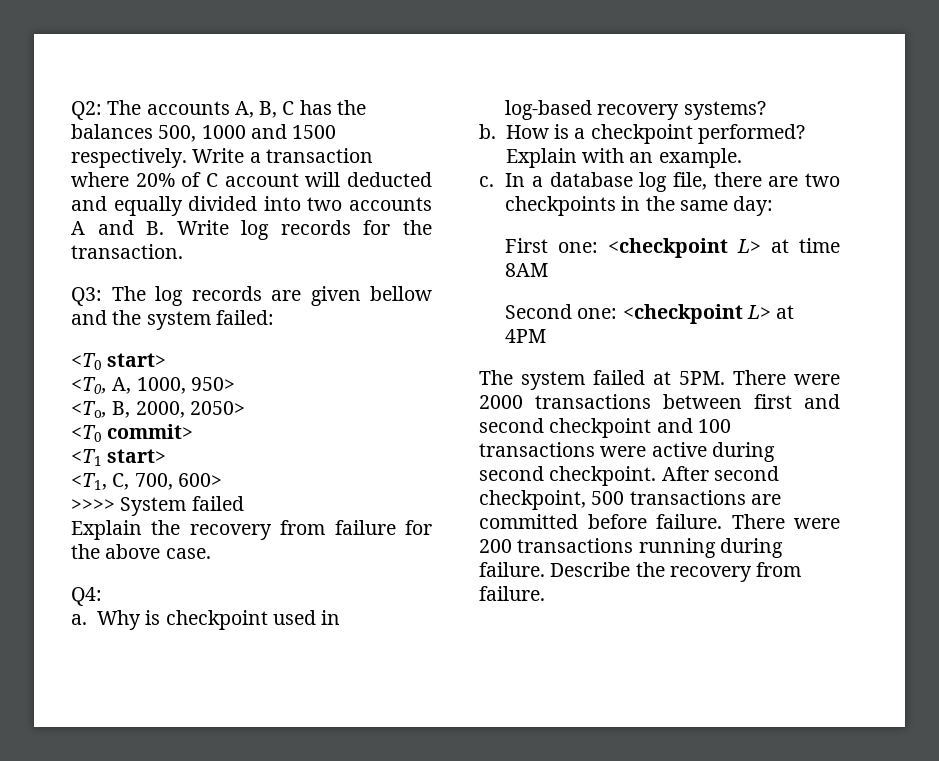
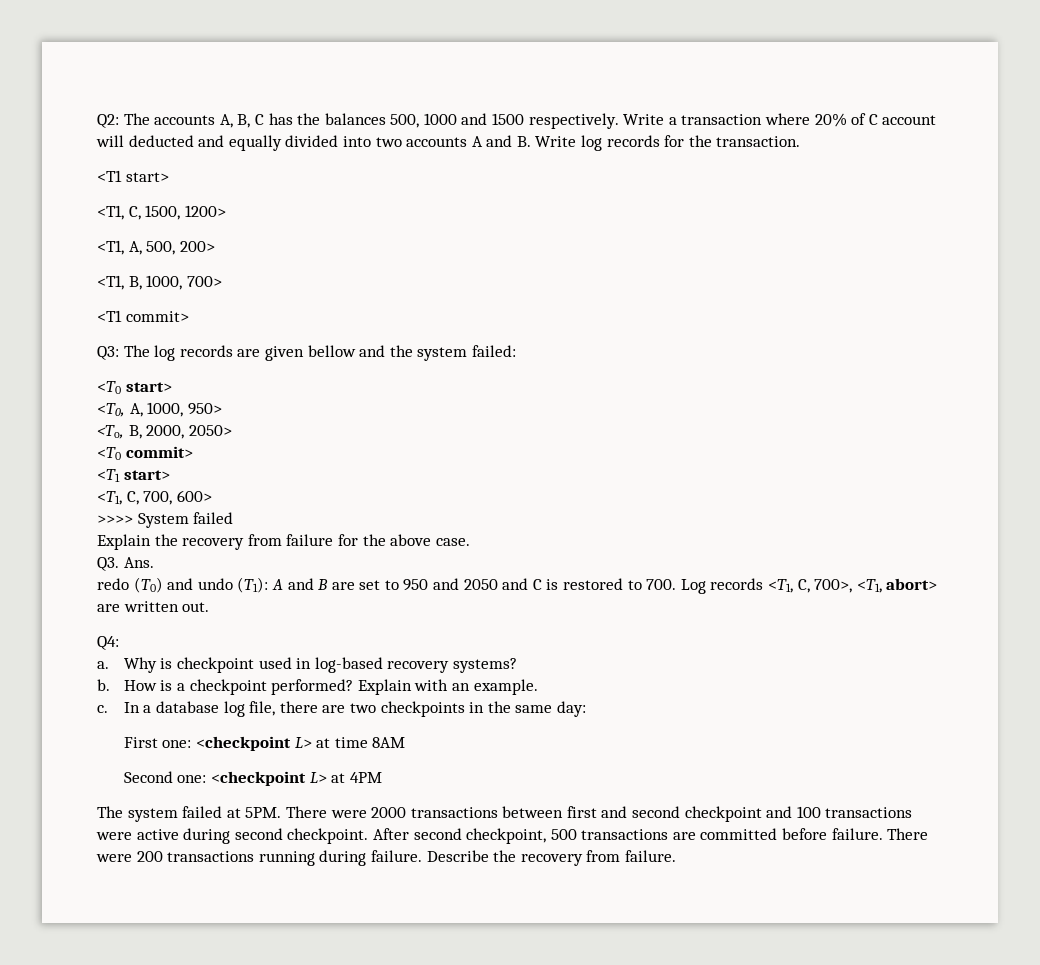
  Write a transaction where 20% of C account will deducted and equally divided into two accounts A and B. Write log records for the transaction.
+ <T1 start>
+ <T1, C, 1500, 1200>
+ <T1, A, 500, 200>
+ <T1, B, 1000, 700>
+ <T1 commit>
+ Q3. Ans.
+ redo (T0) and undo (T1): A and B are set to 950 and 2050 and C is restored to 700. Log records <T1, C, 700>, <T1, abort> are written out.

